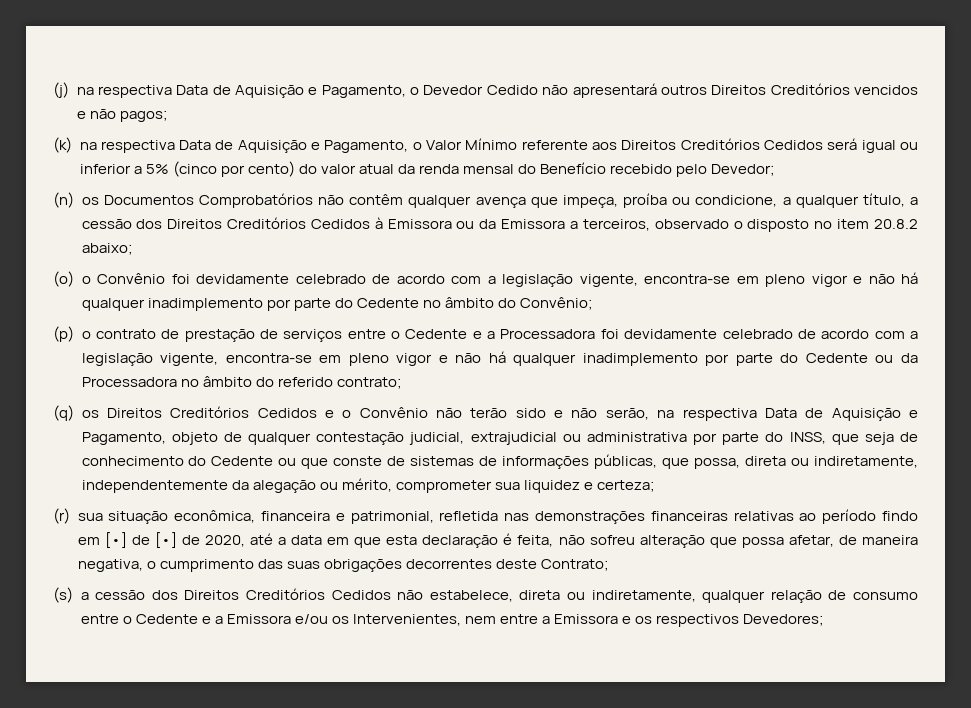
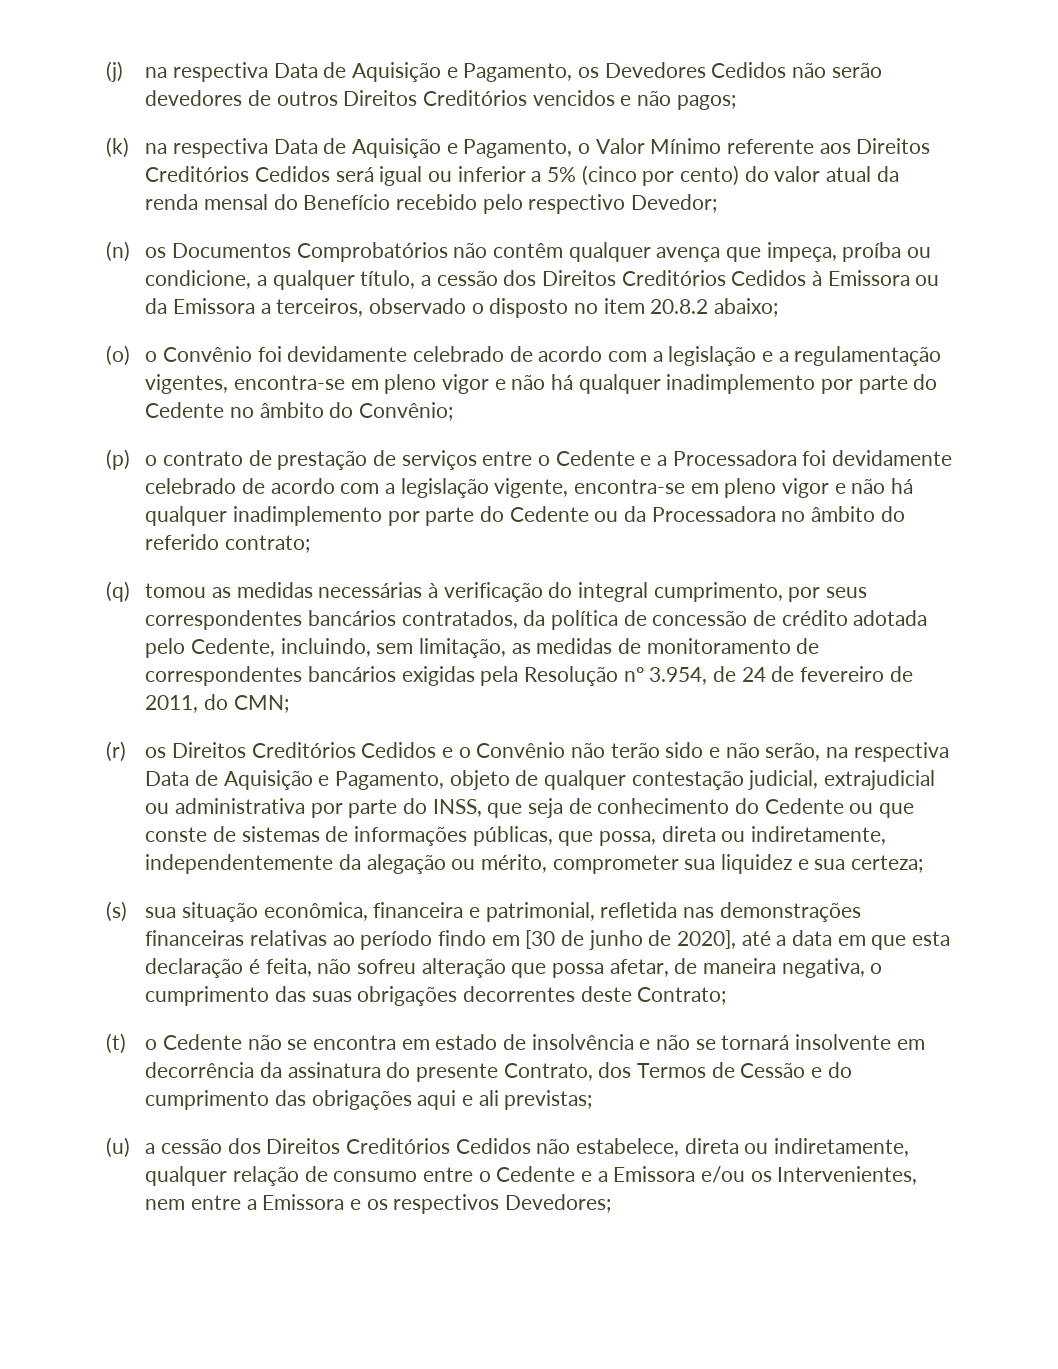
- (j) na respectiva Data de Aquisição e Pagamento, o Devedor Cedido não apresentará outros Direitos Creditórios vencidos e não pagos;
+ (j) na respectiva Data de Aquisição e Pagamento, os Devedores Cedidos não serão devedores de outros Direitos Creditórios vencidos e não pagos;
- (k) na respectiva Data de Aquisição e Pagamento, o Valor Mínimo referente aos Direitos Creditórios Cedidos será igual ou inferior a 5% (cinco por cento) do valor atual da renda mensal do Benefício recebido pelo Devedor;
+ (k) na respectiva Data de Aquisição e Pagamento, o Valor Mínimo referente aos Direitos Creditórios Cedidos será igual ou inferior a 5% (cinco por cento) do valor atual da renda mensal do Benefício recebido pelo respectivo Devedor;
- (o) o Convênio foi devidamente celebrado de acordo com a legislação vigente, encontra-se em pleno vigor e não há qualquer inadimplemento por parte do Cedente no âmbito do Convênio;
+ (o) o Convênio foi devidamente celebrado de acordo com a legislação e a regulamentação vigentes, encontra-se em pleno vigor e não há qualquer inadimplemento por parte do Cedente no âmbito do Convênio;
- (q) os Direitos Creditórios Cedidos e o Convênio não terão sido e não serão, na respectiva Data de Aquisição e Pagamento, objeto de qualquer contestação judicial, extrajudicial ou administrativa por parte do INSS, que seja de conhecimento do Cedente ou que conste de sistemas de informações públicas, que possa, direta ou indiretamente, independentemente da alegação ou mérito, comprometer sua liquidez e certeza;
+ (q) tomou as medidas necessárias à verificação do integral cumprimento, por seus correspondentes bancários contratados, da política de concessão de crédito adotada pelo Cedente, incluindo, sem limitação, as medidas de monitoramento de correspondentes bancários exigidas pela Resolução nº 3.954, de 24 de fevereiro de 2011, do CMN;
+ (r) os Direitos Creditórios Cedidos e o Convênio não terão sido e não serão, na respectiva Data de Aquisição e Pagamento, objeto de qualquer contestação judicial, extrajudicial ou administrativa por parte do INSS, que seja de conhecimento do Cedente ou que conste de sistemas de informações públicas, que possa, direta ou indiretamente, independentemente da alegação ou mérito, comprometer sua liquidez e sua certeza;
- (r) sua situação econômica, financeira e patrimonial, refletida nas demonstrações financeiras relativas ao período findo em [•] de [•] de 2020, até a data em que esta declaração é feita, não sofreu alteração que possa afetar, de maneira negativa, o cumprimento das suas obrigações decorrentes deste Contrato;
+ (s) sua situação econômica, financeira e patrimonial, refletida nas demonstrações financeiras relativas ao período findo em [30 de junho de 2020], até a data em que esta declaração é feita, não sofreu alteração que possa afetar, de maneira negativa, o cumprimento das suas obrigações decorrentes deste Contrato;
- (s) a cessão dos Direitos Creditórios Cedidos não estabelece, direta ou indiretamente, qualquer relação de consumo entre o Cedente e a Emissora e/ou os Intervenientes, nem entre a Emissora e os respectivos Devedores;
+ (t) o Cedente não se encontra em estado de insolvência e não se tornará insolvente em decorrência da assinatura do presente Contrato, dos Termos de Cessão e do cumprimento das obrigações aqui e ali previstas;
+ (u) a cessão dos Direitos Creditórios Cedidos não estabelece, direta ou indiretamente, qualquer relação de consumo entre o Cedente e a Emissora e/ou os Intervenientes, nem entre a Emissora e os respectivos Devedores;

